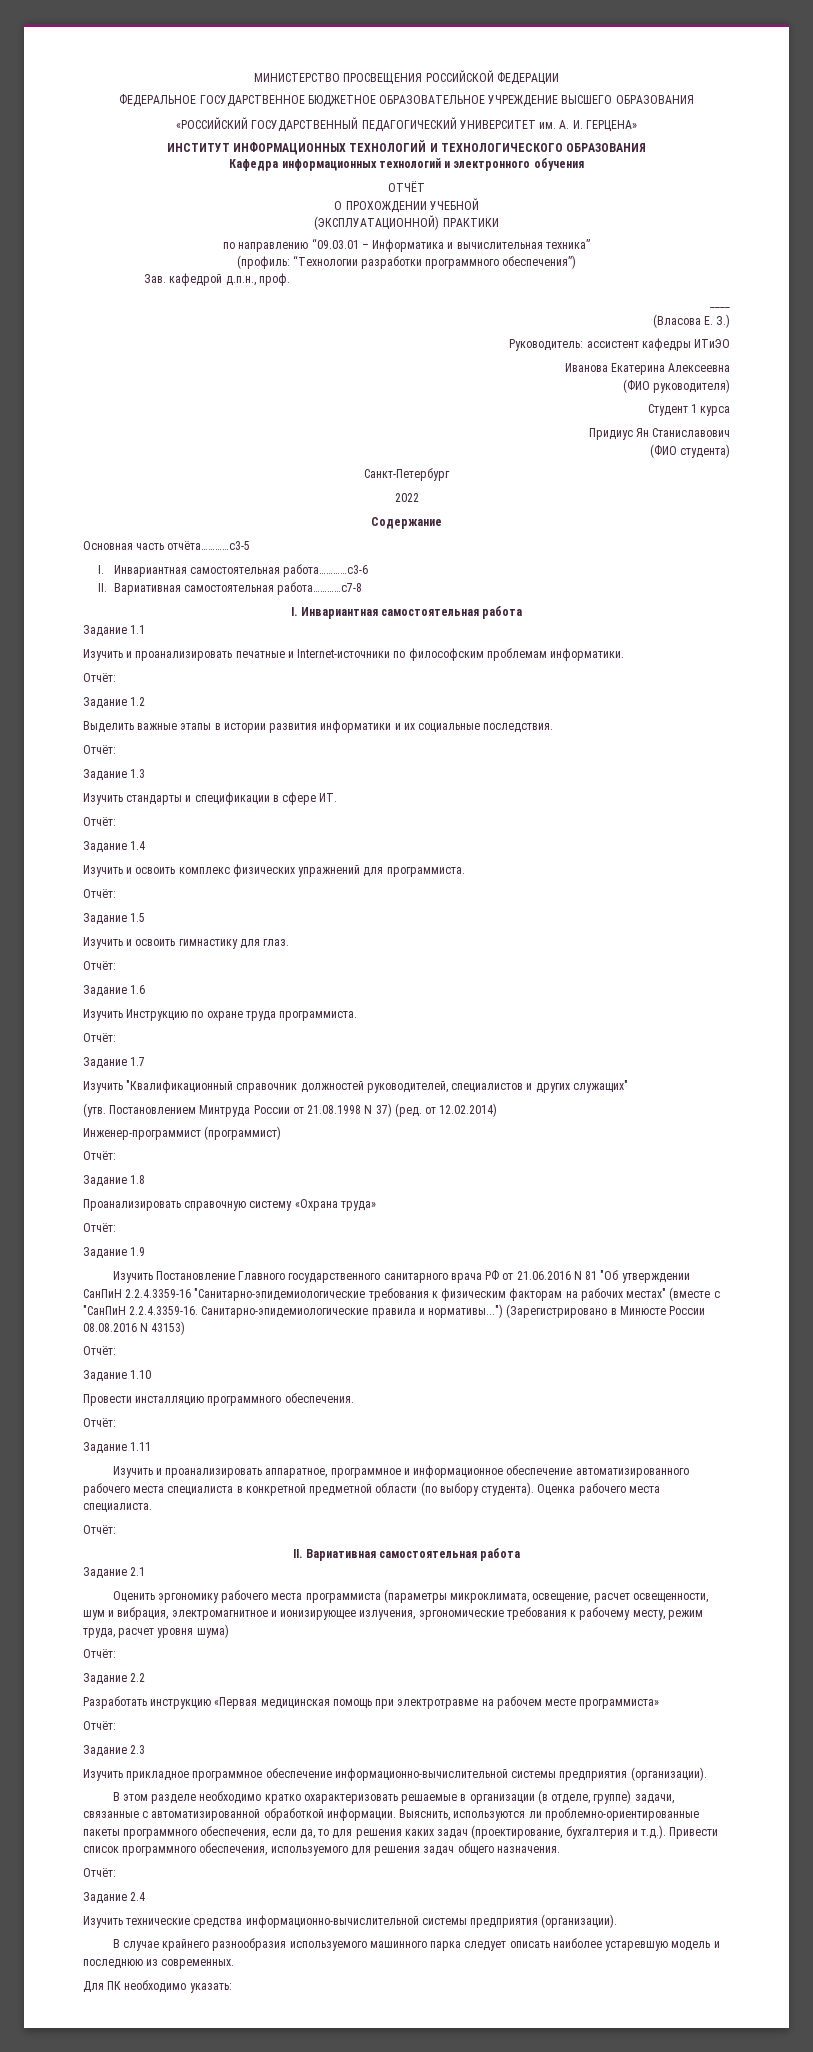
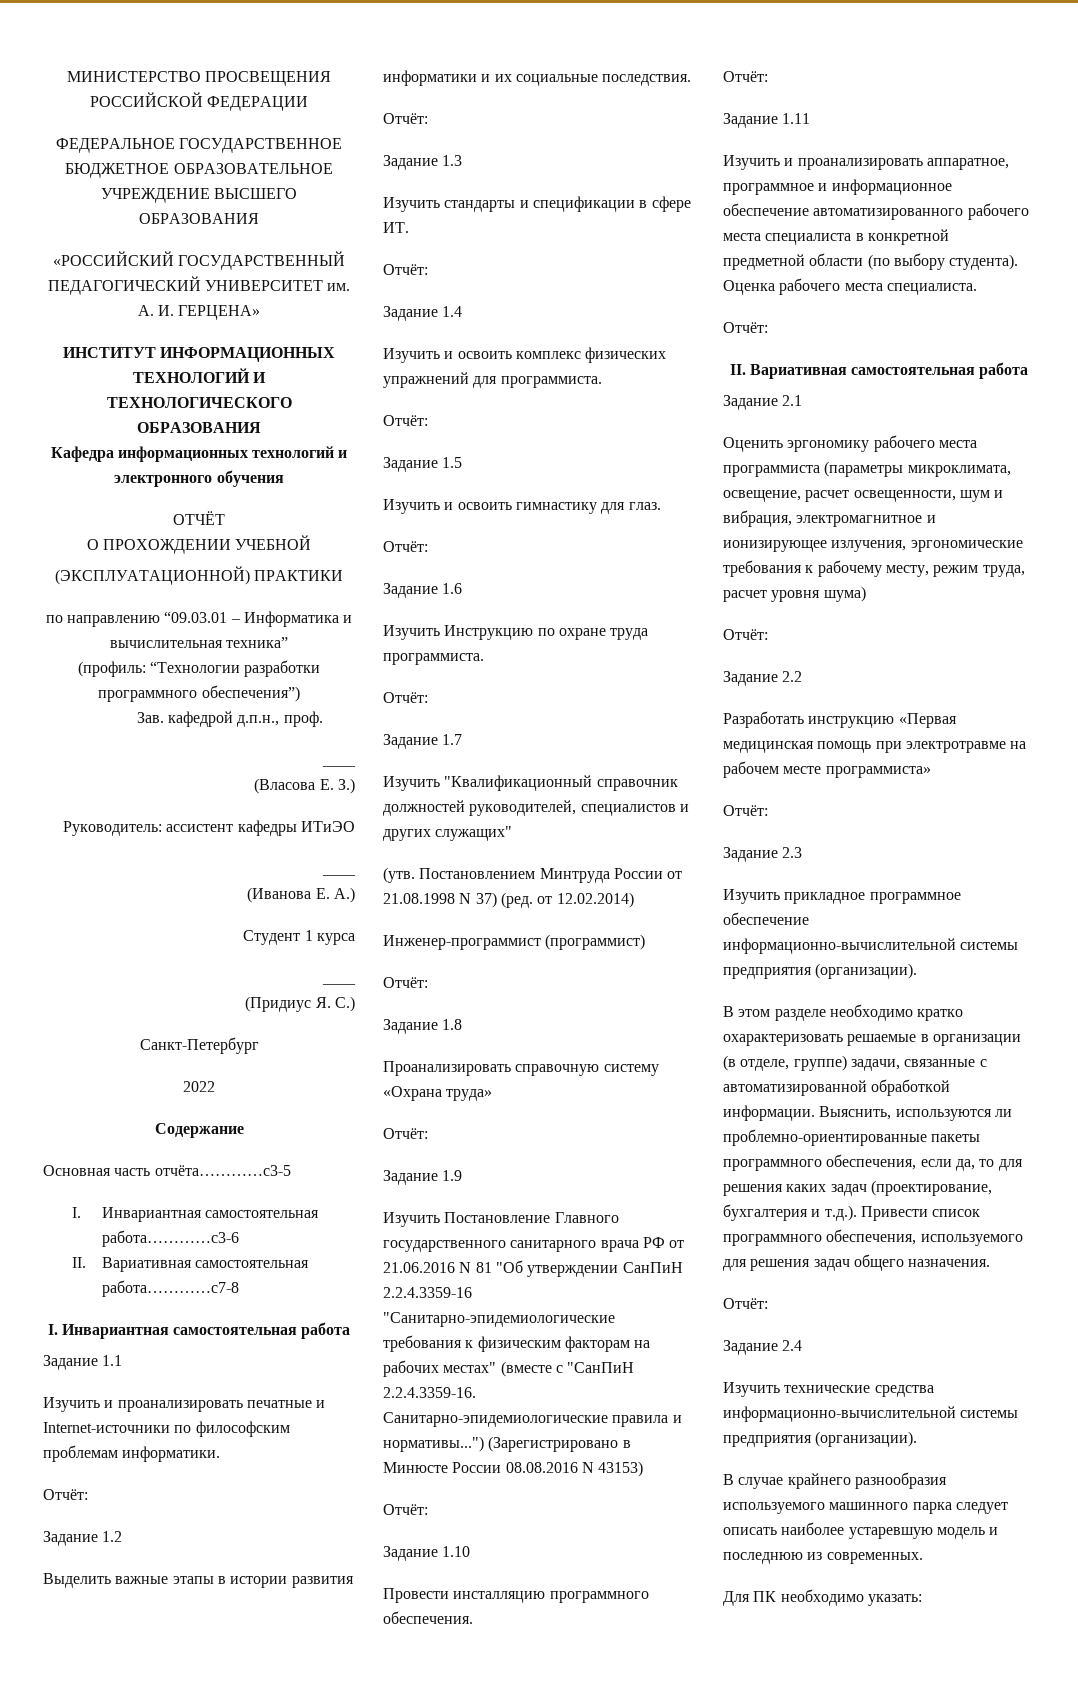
  Руководитель: ассистент кафедры ИТиЭО
- Иванова Екатерина Алексеевна
- (ФИО руководителя)
+ ____
+ (Иванова Е. А.)
  Студент 1 курса
- Придиус Ян Станиславович
- (ФИО студента)
+ ____
+ (Придиус Я. С.)

